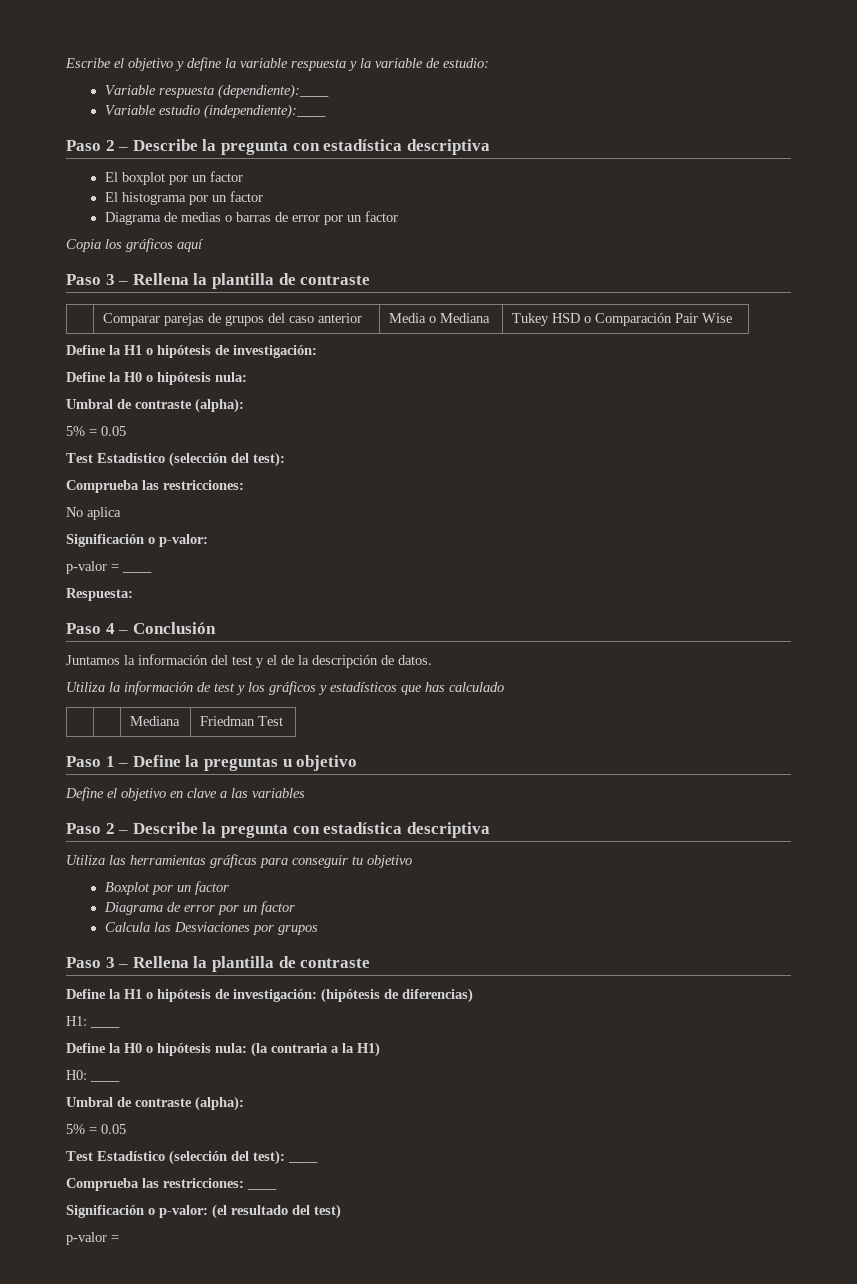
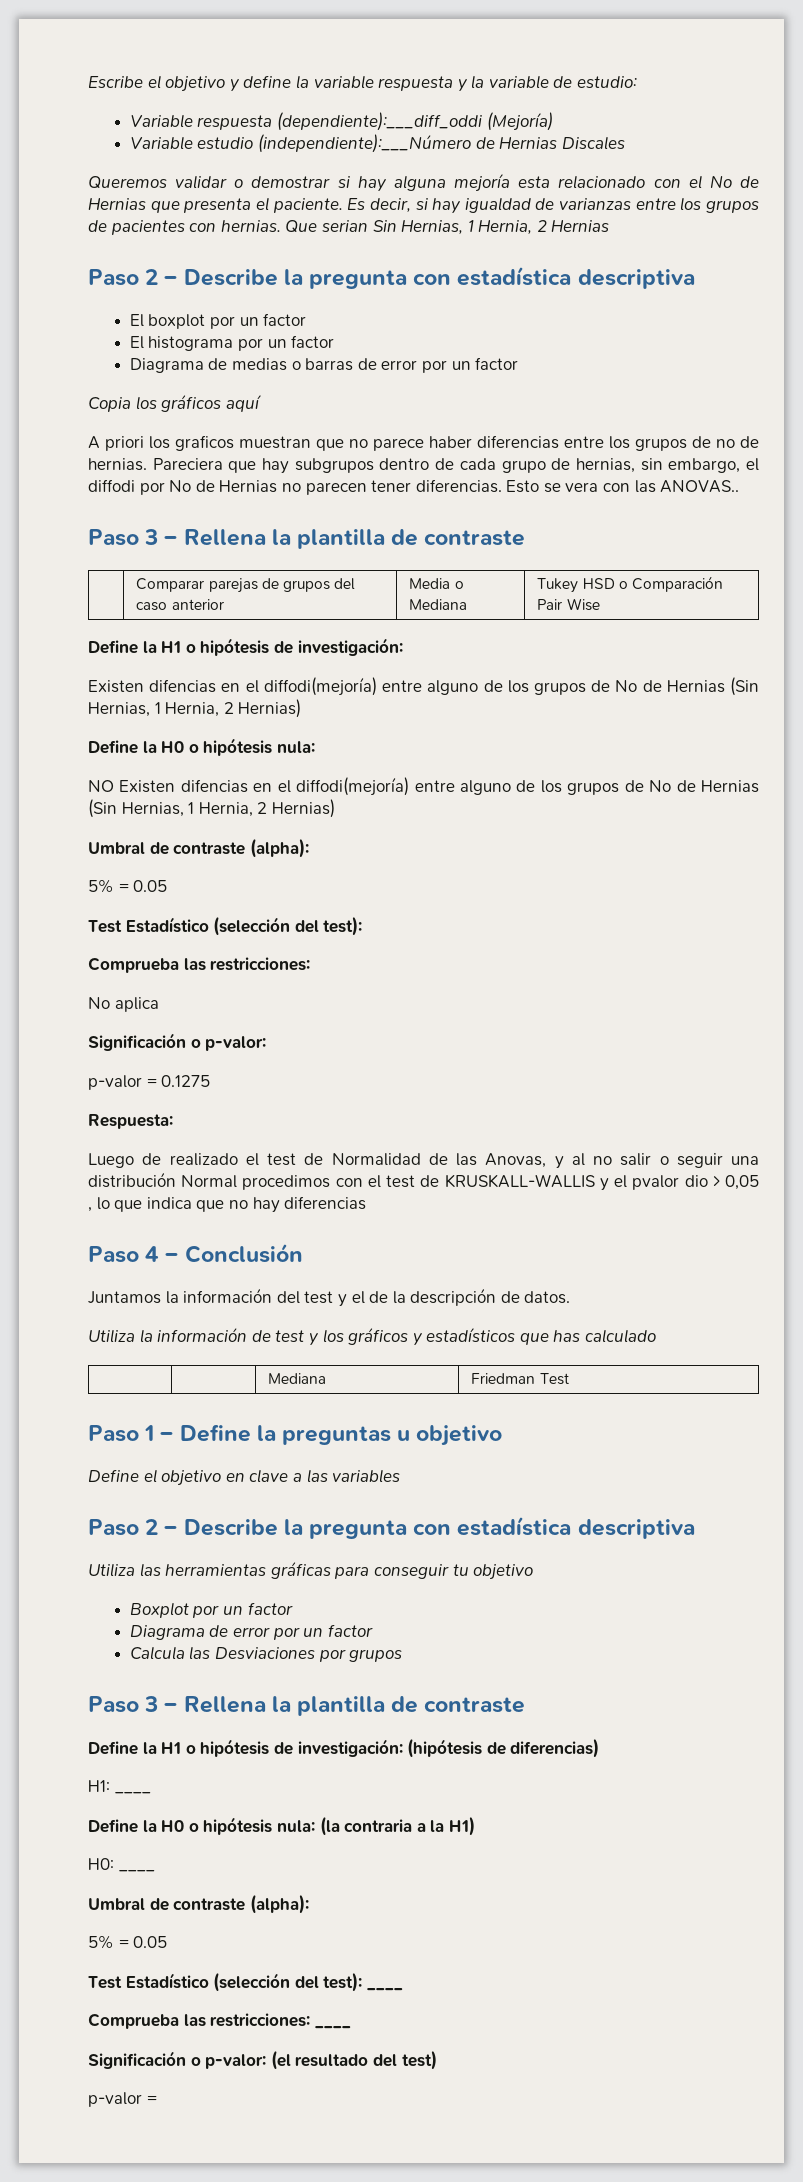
- Variable respuesta (dependiente):____
+ Variable respuesta (dependiente):___diff_oddi (Mejoría)
- Variable estudio (independiente):____
+ Variable estudio (independiente):___Número de Hernias Discales
+ Queremos validar o demostrar si hay alguna mejoría esta relacionado con el No de Hernias que presenta el paciente. Es decir, si hay igualdad de varianzas entre los grupos de pacientes con hernias. Que serian Sin Hernias, 1 Hernia, 2 Hernias
+ A priori los graficos muestran que no parece haber diferencias entre los grupos de no de hernias. Pareciera que hay subgrupos dentro de cada grupo de hernias, sin embargo, el diffodi por No de Hernias no parecen tener diferencias. Esto se vera con las ANOVAS..
  | Comparar parejas de grupos del caso anterior | Media o Mediana | Tukey HSD o Comparación Pair Wise
  Define la H1 o hipótesis de investigación:
+ Existen difencias en el diffodi(mejoría) entre alguno de los grupos de No de Hernias (Sin Hernias, 1 Hernia, 2 Hernias)
  Define la H0 o hipótesis nula:
+ NO Existen difencias en el diffodi(mejoría) entre alguno de los grupos de No de Hernias (Sin Hernias, 1 Hernia, 2 Hernias)
- p-valor = ____
+ p-valor = 0.1275
+ Luego de realizado el test de Normalidad de las Anovas, y al no salir o seguir una distribución Normal procedimos con el test de KRUSKALL-WALLIS y el pvalor dio > 0,05 , lo que indica que no hay diferencias

